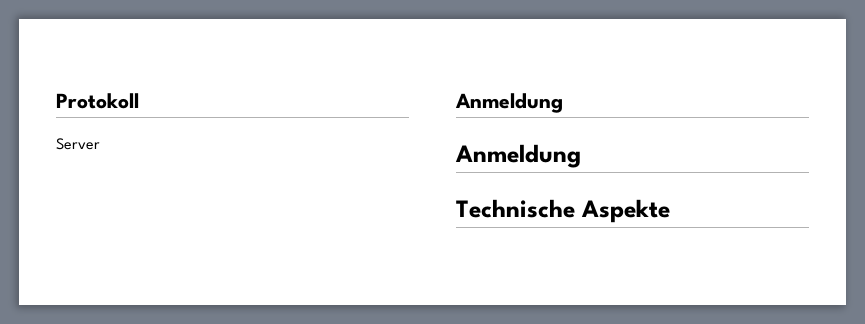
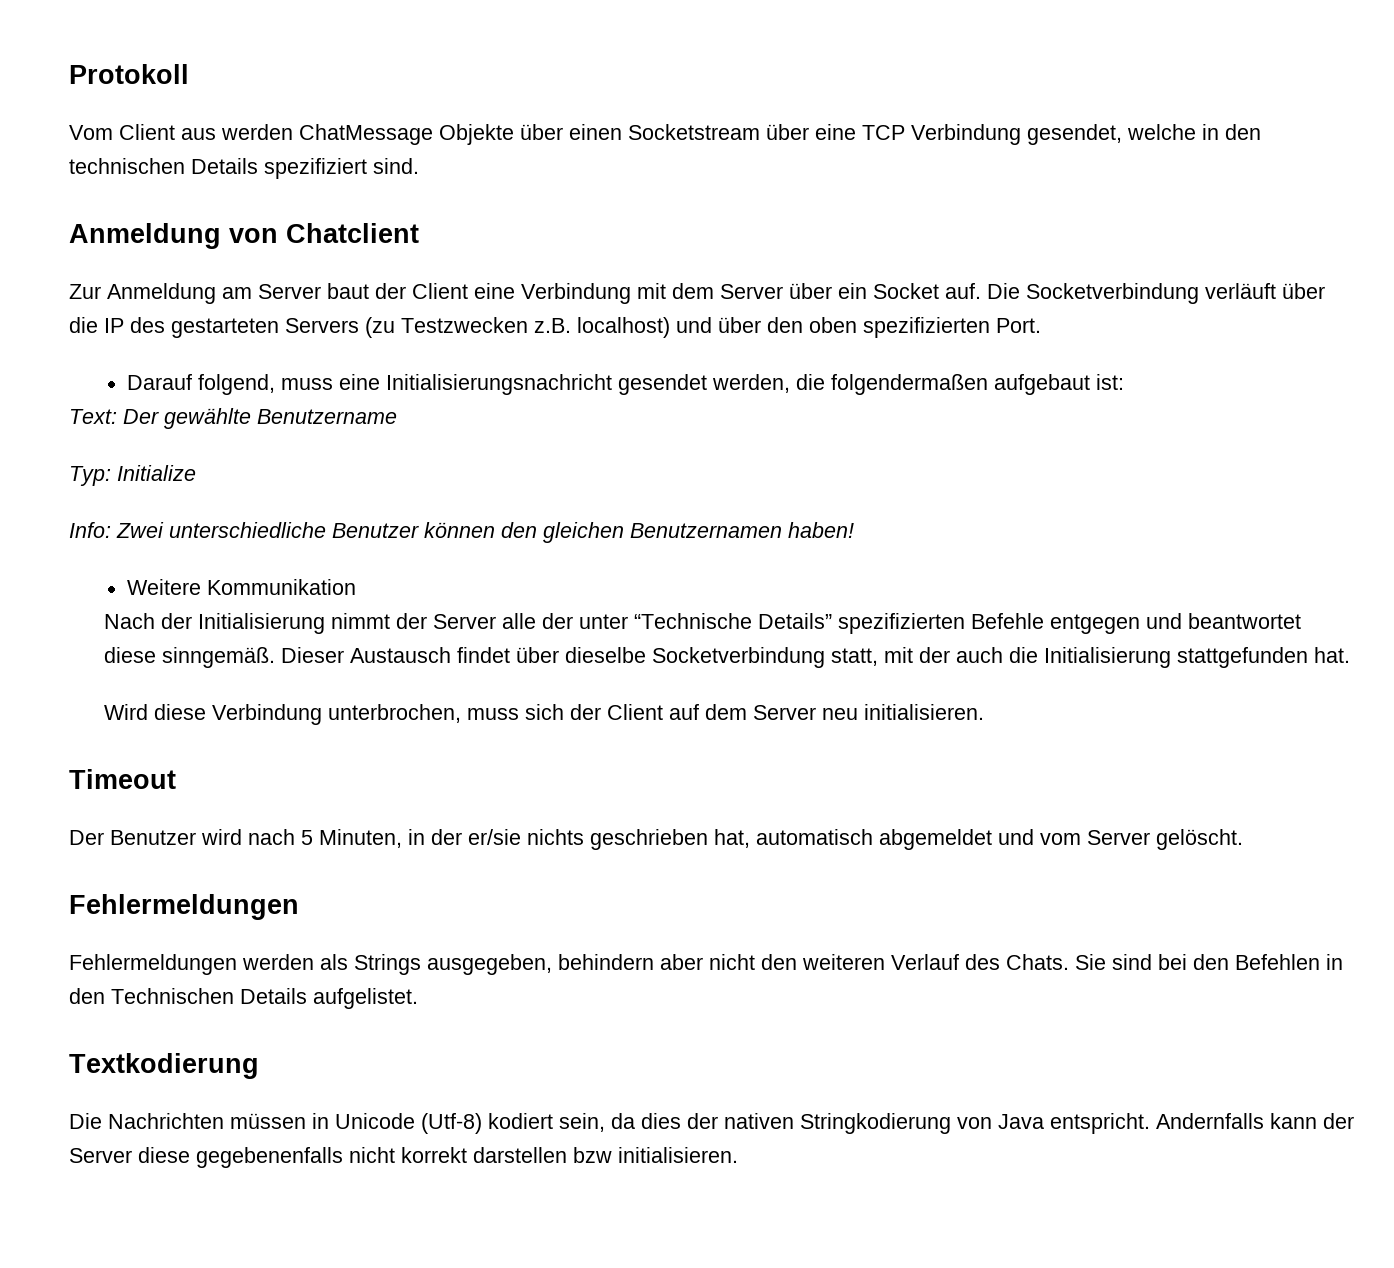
- Server
- Anmeldung
- Anmeldung
- Technische Aspekte
+ Vom Client aus werden ChatMessage Objekte über einen Socketstream über eine TCP Verbindung gesendet, welche in den technischen Details spezifiziert sind.
+ Anmeldung von Chatclient
+ Zur Anmeldung am Server baut der Client eine Verbindung mit dem Server über ein Socket auf. Die Socketverbindung verläuft über die IP des gestarteten Servers (zu Testzwecken z.B. localhost) und über den oben spezifizierten Port.
+ Darauf folgend, muss eine Initialisierungsnachricht gesendet werden, die folgendermaßen aufgebaut ist:
+ Text: Der gewählte Benutzername
+ Typ: Initialize
+ Info: Zwei unterschiedliche Benutzer können den gleichen Benutzernamen haben!
+ Weitere Kommunikation
+ Nach der Initialisierung nimmt der Server alle der unter “Technische Details” spezifizierten Befehle entgegen und beantwortet diese sinngemäß. Dieser Austausch findet über dieselbe Socketverbindung statt, mit der auch die Initialisierung stattgefunden hat.
+ Wird diese Verbindung unterbrochen, muss sich der Client auf dem Server neu initialisieren.
+ Timeout
+ Der Benutzer wird nach 5 Minuten, in der er/sie nichts geschrieben hat, automatisch abgemeldet und vom Server gelöscht.
+ Fehlermeldungen
+ Fehlermeldungen werden als Strings ausgegeben, behindern aber nicht den weiteren Verlauf des Chats. Sie sind bei den Befehlen in den Technischen Details aufgelistet.
+ Textkodierung
+ Die Nachrichten müssen in Unicode (Utf-8) kodiert sein, da dies der nativen Stringkodierung von Java entspricht. Andernfalls kann der Server diese gegebenenfalls nicht korrekt darstellen bzw initialisieren.

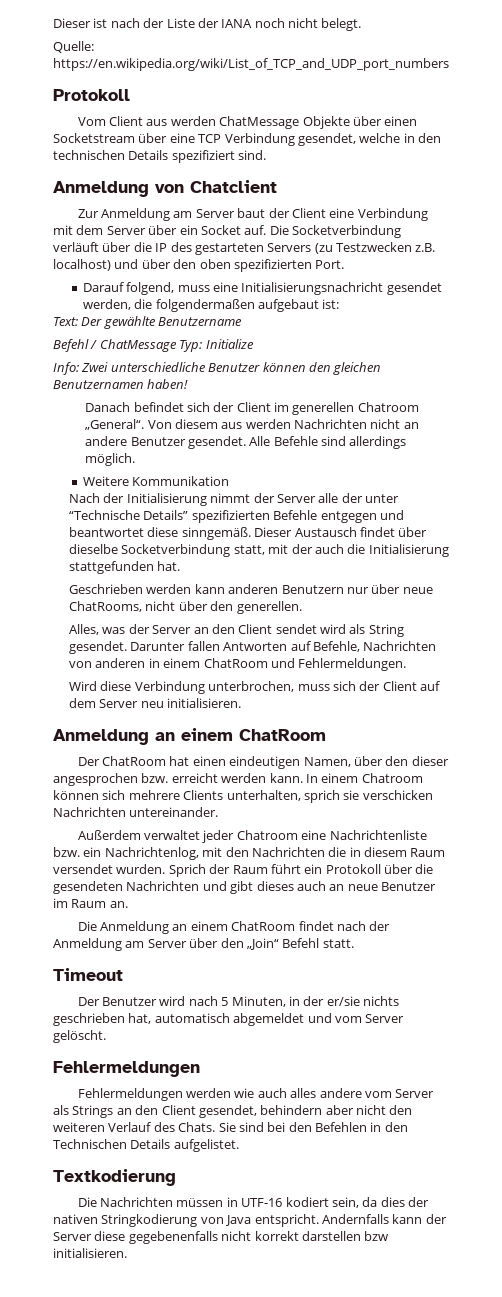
+ Dieser ist nach der Liste der IANA noch nicht belegt.
+ Quelle: https://en.wikipedia.org/wiki/List_of_TCP_and_UDP_port_numbers
- Typ: Initialize
+ Befehl / ChatMessage Typ: Initialize
+ Danach befindet sich der Client im generellen Chatroom „General“. Von diesem aus werden Nachrichten nicht an andere Benutzer gesendet. Alle Befehle sind allerdings möglich.
+ Geschrieben werden kann anderen Benutzern nur über neue ChatRooms, nicht über den generellen.
+ Alles, was der Server an den Client sendet wird als String gesendet. Darunter fallen Antworten auf Befehle, Nachrichten von anderen in einem ChatRoom und Fehlermeldungen.
  Wird diese Verbindung unterbrochen, muss sich der Client auf dem Server neu initialisieren.
+ Anmeldung an einem ChatRoom
+ Der ChatRoom hat einen eindeutigen Namen, über den dieser angesprochen bzw. erreicht werden kann. In einem Chatroom können sich mehrere Clients unterhalten, sprich sie verschicken Nachrichten untereinander.
+ Außerdem verwaltet jeder Chatroom eine Nachrichtenliste bzw. ein Nachrichtenlog, mit den Nachrichten die in diesem Raum versendet wurden. Sprich der Raum führt ein Protokoll über die gesendeten Nachrichten und gibt dieses auch an neue Benutzer im Raum an.
+ Die Anmeldung an einem ChatRoom findet nach der Anmeldung am Server über den „Join“ Befehl statt.
- Fehlermeldungen werden als Strings ausgegeben, behindern aber nicht den weiteren Verlauf des Chats.
+ Fehlermeldungen werden wie auch alles andere vom Server als Strings an den Client gesendet, behindern aber nicht den weiteren Verlauf des Chats.
- Die Nachrichten müssen in Unicode (Utf-8) kodiert sein, da dies der nativen Stringkodierung von Java entspricht.
+ Die Nachrichten müssen in UTF-16 kodiert sein, da dies der nativen Stringkodierung von Java entspricht.

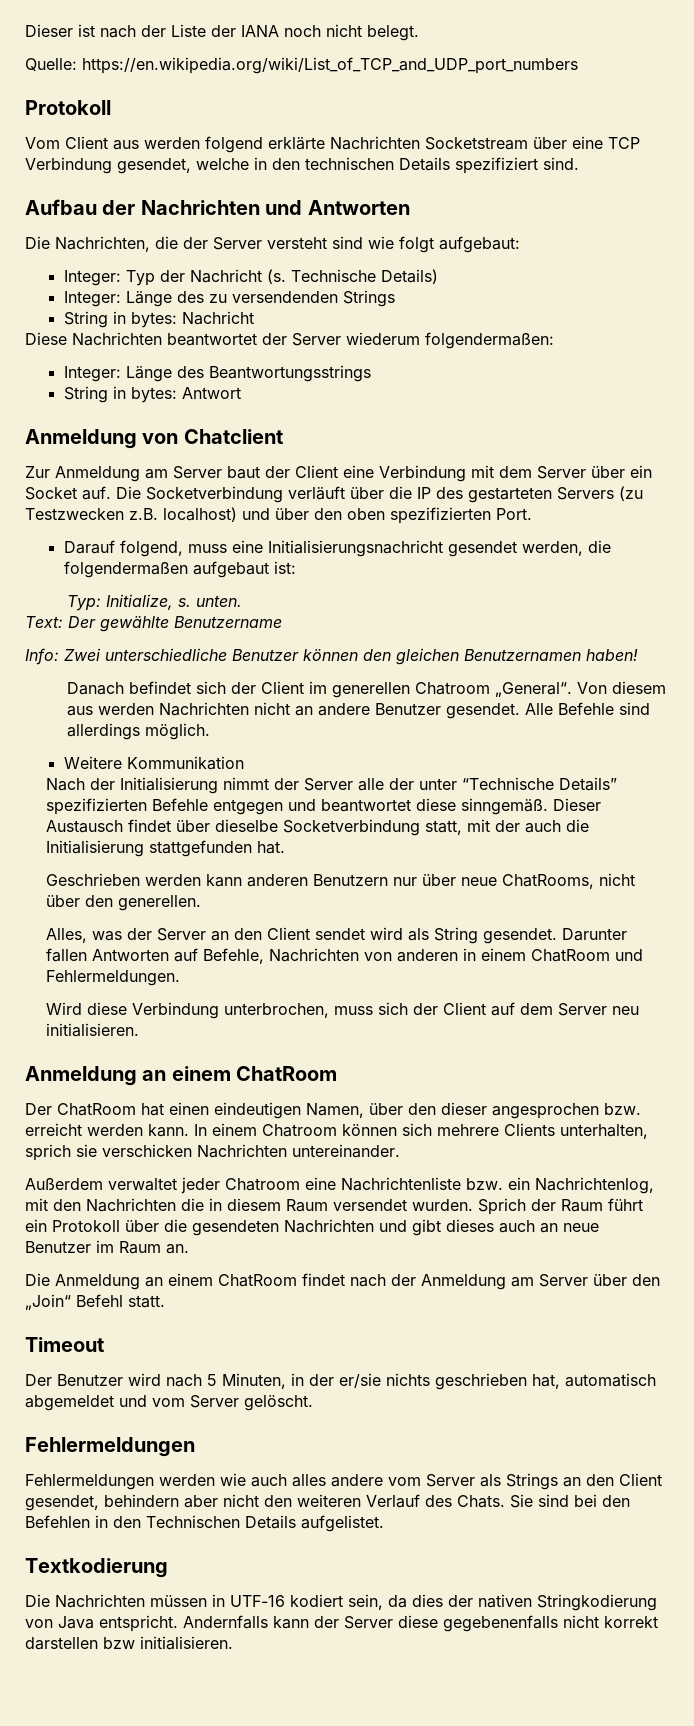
- Vom Client aus werden ChatMessage Objekte über einen Socketstream über eine TCP Verbindung gesendet, welche in den technischen Details spezifiziert sind.
+ Vom Client aus werden folgend erklärte Nachrichten Socketstream über eine TCP Verbindung gesendet, welche in den technischen Details spezifiziert sind.
+ Aufbau der Nachrichten und Antworten
+ Die Nachrichten, die der Server versteht sind wie folgt aufgebaut:
+ Integer: Typ der Nachricht (s. Technische Details)
+ Integer: Länge des zu versendenden Strings
+ String in bytes: Nachricht
+ Diese Nachrichten beantwortet der Server wiederum folgendermaßen:
+ Integer: Länge des Beantwortungsstrings
+ String in bytes: Antwort
+ Typ: Initialize, s. unten.
- Befehl / ChatMessage Typ: Initialize

